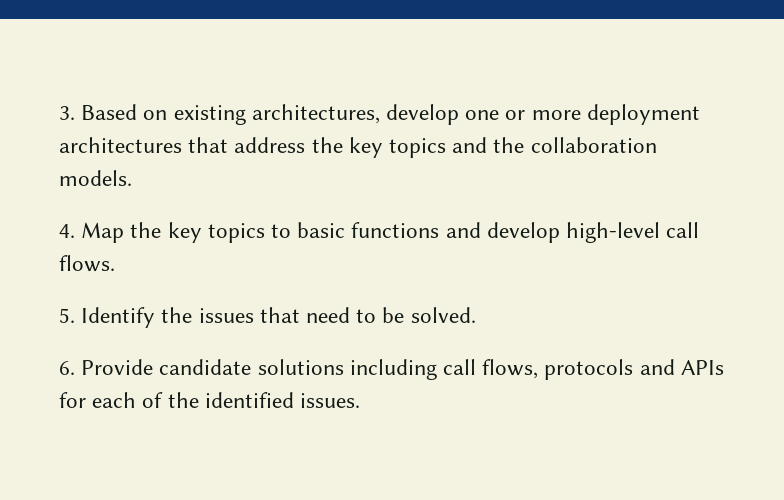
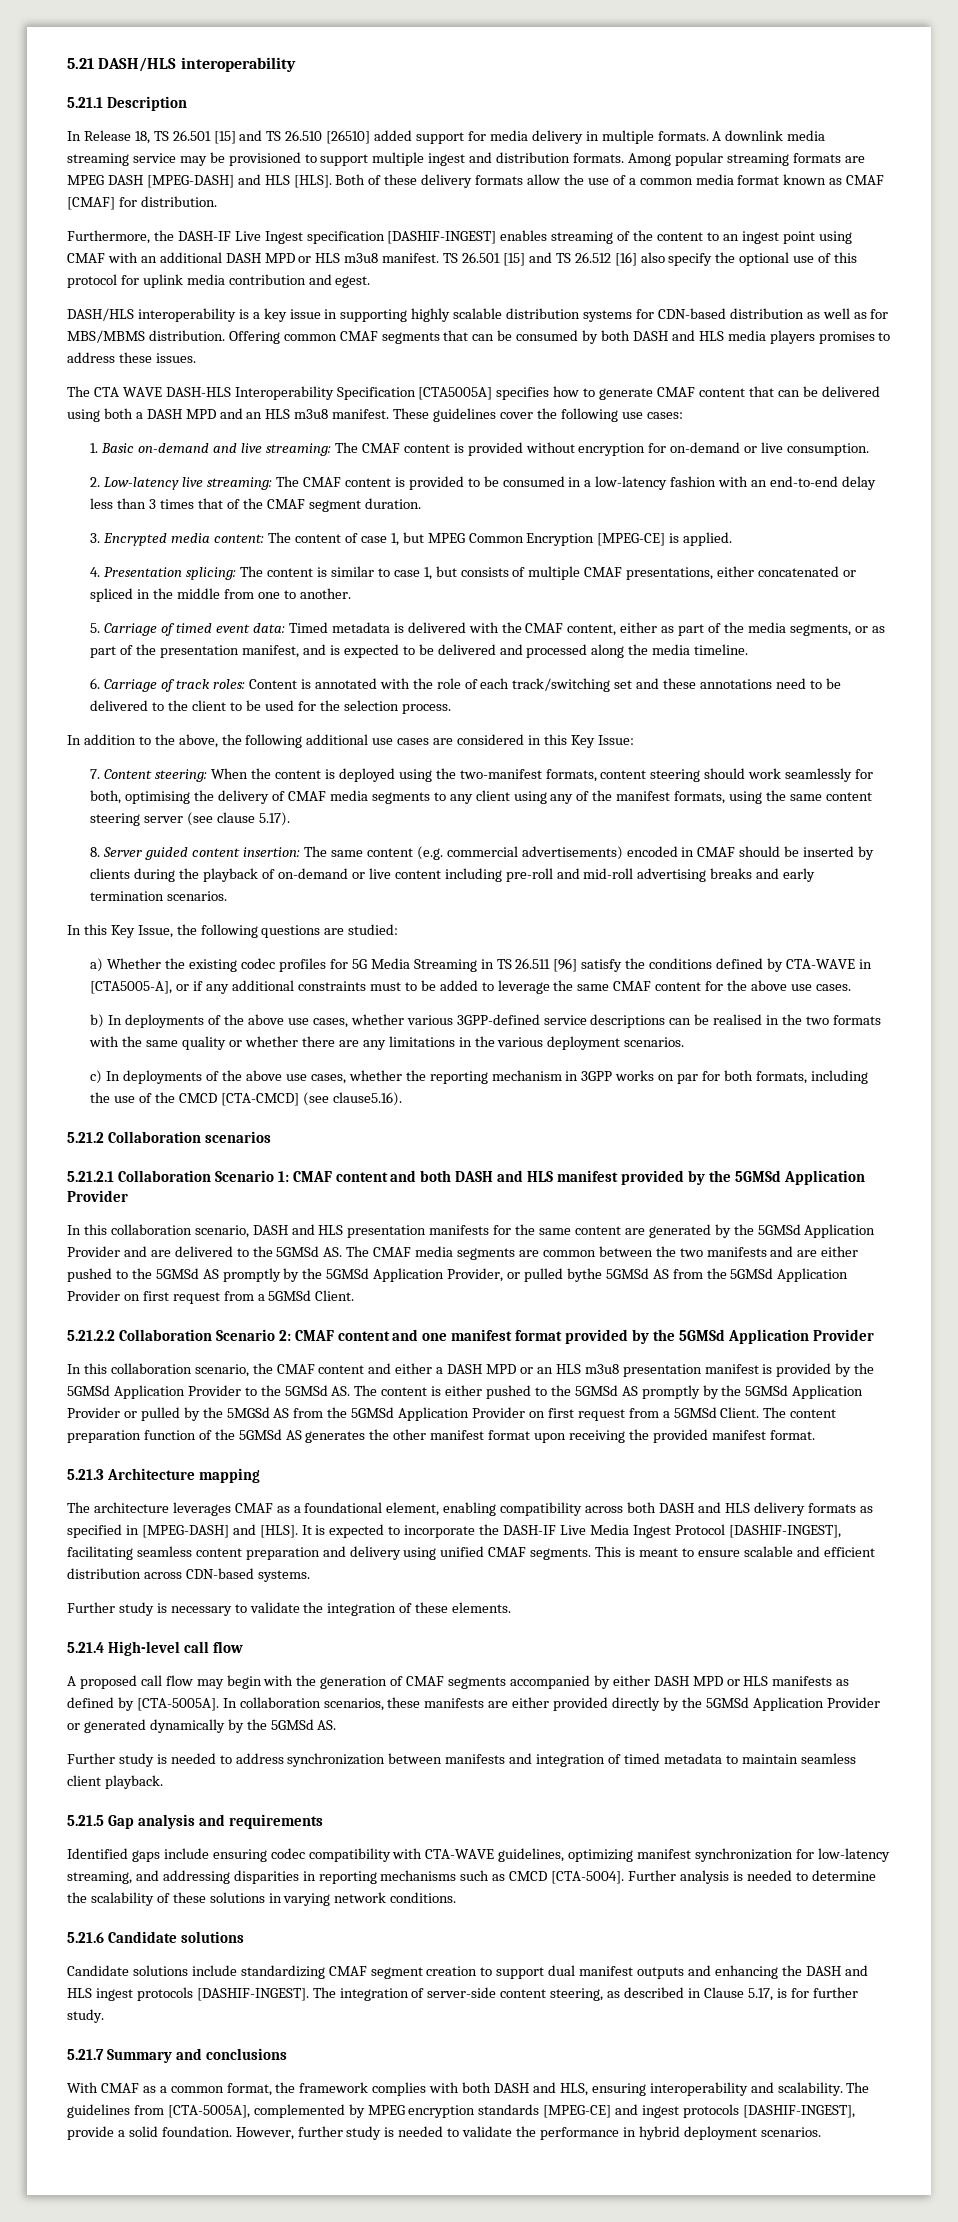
- 3. Based on existing architectures, develop one or more deployment architectures that address the key topics and the collaboration models.
- 4. Map the key topics to basic functions and develop high-level call flows.
- 5. Identify the issues that need to be solved.
- 6. Provide candidate solutions including call flows, protocols and APIs for each of the identified issues.
+ 5.21 DASH/HLS interoperability
+ 5.21.1 Description
+ In Release 18, TS 26.501 [15] and TS 26.510 [26510] added support for media delivery in multiple formats. A downlink media streaming service may be provisioned to support multiple ingest and distribution formats. Among popular streaming formats are MPEG DASH [MPEG-DASH] and HLS [HLS]. Both of these delivery formats allow the use of a common media format known as CMAF [CMAF] for distribution.
+ Furthermore, the DASH-IF Live Ingest specification [DASHIF-INGEST] enables streaming of the content to an ingest point using CMAF with an additional DASH MPD or HLS m3u8 manifest. TS 26.501 [15] and TS 26.512 [16] also specify the optional use of this protocol for uplink media contribution and egest.
+ DASH/HLS interoperability is a key issue in supporting highly scalable distribution systems for CDN-based distribution as well as for MBS/MBMS distribution. Offering common CMAF segments that can be consumed by both DASH and HLS media players promises to address these issues.
+ The CTA WAVE DASH-HLS Interoperability Specification [CTA5005A] specifies how to generate CMAF content that can be delivered using both a DASH MPD and an HLS m3u8 manifest. These guidelines cover the following use cases:
+ 1. Basic on-demand and live streaming: The CMAF content is provided without encryption for on-demand or live consumption.
+ 2. Low-latency live streaming: The CMAF content is provided to be consumed in a low-latency fashion with an end-to-end delay less than 3 times that of the CMAF segment duration.
+ 3. Encrypted media content: The content of case 1, but MPEG Common Encryption [MPEG-CE] is applied.
+ 4. Presentation splicing: The content is similar to case 1, but consists of multiple CMAF presentations, either concatenated or spliced in the middle from one to another.
+ 5. Carriage of timed event data: Timed metadata is delivered with the CMAF content, either as part of the media segments, or as part of the presentation manifest, and is expected to be delivered and processed along the media timeline.
+ 6. Carriage of track roles: Content is annotated with the role of each track/switching set and these annotations need to be delivered to the client to be used for the selection process.
+ In addition to the above, the following additional use cases are considered in this Key Issue:
+ 7. Content steering: When the content is deployed using the two-manifest formats, content steering should work seamlessly for both, optimising the delivery of CMAF media segments to any client using any of the manifest formats, using the same content steering server (see clause 5.17).
+ 8. Server guided content insertion: The same content (e.g. commercial advertisements) encoded in CMAF should be inserted by clients during the playback of on-demand or live content including pre-roll and mid-roll advertising breaks and early termination scenarios.
+ In this Key Issue, the following questions are studied:
+ a) Whether the existing codec profiles for 5G Media Streaming in TS 26.511 [96] satisfy the conditions defined by CTA-WAVE in [CTA5005-A], or if any additional constraints must to be added to leverage the same CMAF content for the above use cases.
+ b) In deployments of the above use cases, whether various 3GPP-defined service descriptions can be realised in the two formats with the same quality or whether there are any limitations in the various deployment scenarios.
+ c) In deployments of the above use cases, whether the reporting mechanism in 3GPP works on par for both formats, including the use of the CMCD [CTA-CMCD] (see clause5.16).
+ 5.21.2 Collaboration scenarios
+ 5.21.2.1 Collaboration Scenario 1: CMAF content and both DASH and HLS manifest provided by the 5GMSd Application Provider
+ In this collaboration scenario, DASH and HLS presentation manifests for the same content are generated by the 5GMSd Application Provider and are delivered to the 5GMSd AS. The CMAF media segments are common between the two manifests and are either pushed to the 5GMSd AS promptly by the 5GMSd Application Provider, or pulled bythe 5GMSd AS from the 5GMSd Application Provider on first request from a 5GMSd Client.
+ 5.21.2.2 Collaboration Scenario 2: CMAF content and one manifest format provided by the 5GMSd Application Provider
+ In this collaboration scenario, the CMAF content and either a DASH MPD or an HLS m3u8 presentation manifest is provided by the 5GMSd Application Provider to the 5GMSd AS. The content is either pushed to the 5GMSd AS promptly by the 5GMSd Application Provider or pulled by the 5MGSd AS from the 5GMSd Application Provider on first request from a 5GMSd Client. The content preparation function of the 5GMSd AS generates the other manifest format upon receiving the provided manifest format.
+ 5.21.3 Architecture mapping
+ The architecture leverages CMAF as a foundational element, enabling compatibility across both DASH and HLS delivery formats as specified in [MPEG-DASH] and [HLS]. It is expected to incorporate the DASH-IF Live Media Ingest Protocol [DASHIF-INGEST], facilitating seamless content preparation and delivery using unified CMAF segments. This is meant to ensure scalable and efficient distribution across CDN-based systems.
+ Further study is necessary to validate the integration of these elements.
+ 5.21.4 High-level call flow
+ A proposed call flow may begin with the generation of CMAF segments accompanied by either DASH MPD or HLS manifests as defined by [CTA-5005A]. In collaboration scenarios, these manifests are either provided directly by the 5GMSd Application Provider or generated dynamically by the 5GMSd AS.
+ Further study is needed to address synchronization between manifests and integration of timed metadata to maintain seamless client playback.
+ 5.21.5 Gap analysis and requirements
+ Identified gaps include ensuring codec compatibility with CTA-WAVE guidelines, optimizing manifest synchronization for low-latency streaming, and addressing disparities in reporting mechanisms such as CMCD [CTA-5004]. Further analysis is needed to determine the scalability of these solutions in varying network conditions.
+ 5.21.6 Candidate solutions
+ Candidate solutions include standardizing CMAF segment creation to support dual manifest outputs and enhancing the DASH and HLS ingest protocols [DASHIF-INGEST]. The integration of server-side content steering, as described in Clause 5.17, is for further study.
+ 5.21.7 Summary and conclusions
+ With CMAF as a common format, the framework complies with both DASH and HLS, ensuring interoperability and scalability. The guidelines from [CTA-5005A], complemented by MPEG encryption standards [MPEG-CE] and ingest protocols [DASHIF-INGEST], provide a solid foundation. However, further study is needed to validate the performance in hybrid deployment scenarios.

